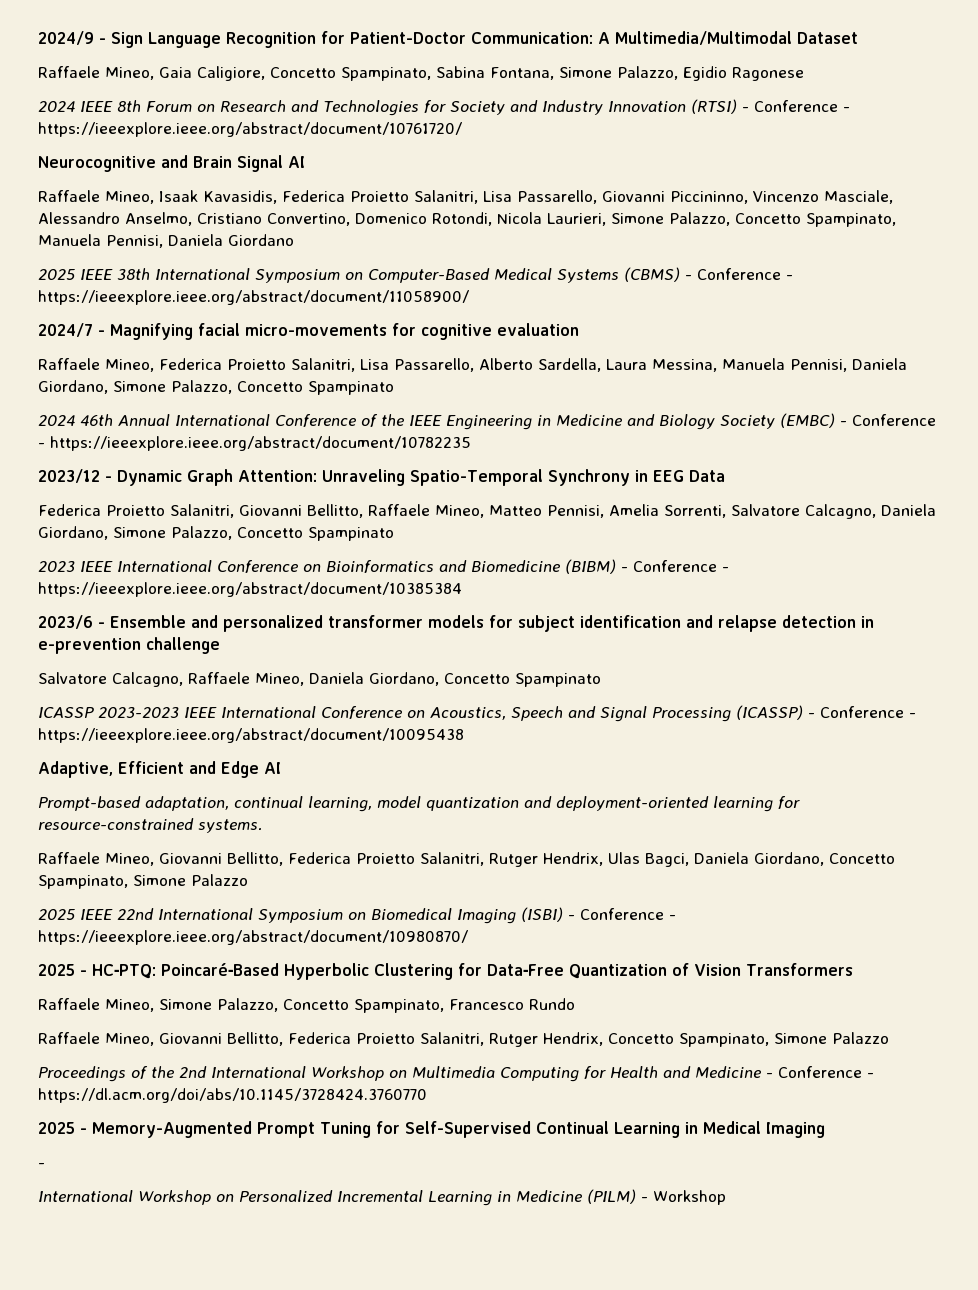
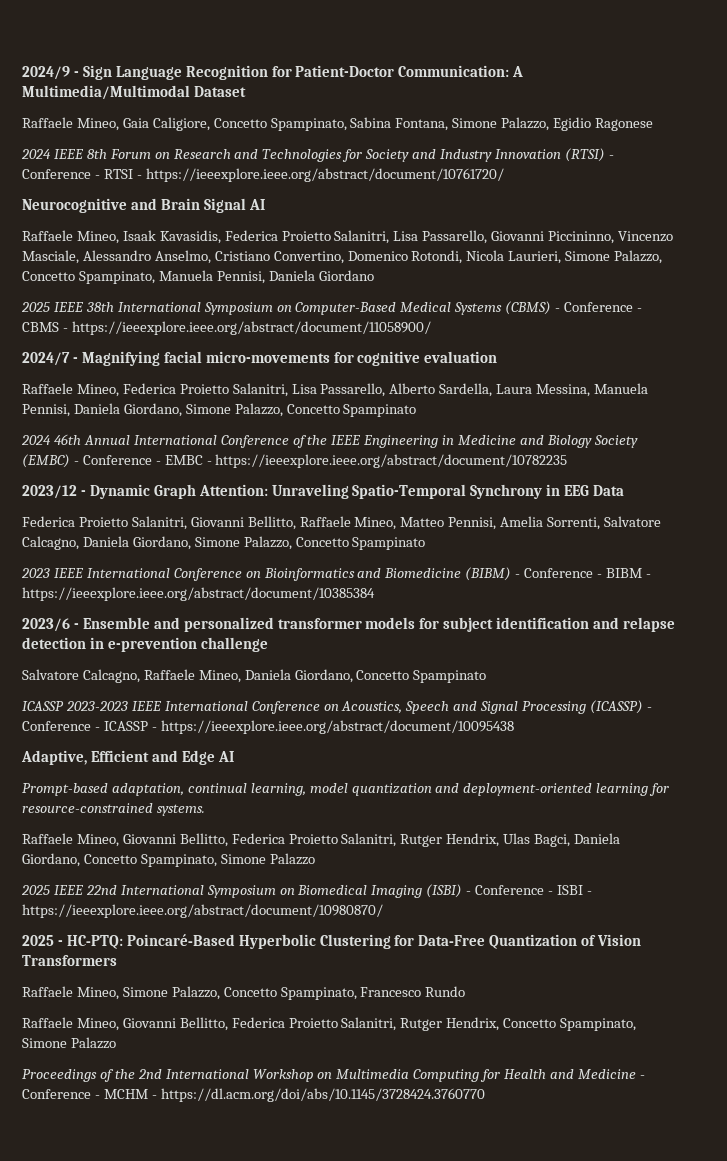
- 2024 IEEE 8th Forum on Research and Technologies for Society and Industry Innovation (RTSI) - Conference - https://ieeexplore.ieee.org/abstract/document/10761720/
+ 2024 IEEE 8th Forum on Research and Technologies for Society and Industry Innovation (RTSI) - Conference - RTSI - https://ieeexplore.ieee.org/abstract/document/10761720/
- 2025 IEEE 38th International Symposium on Computer-Based Medical Systems (CBMS) - Conference - https://ieeexplore.ieee.org/abstract/document/11058900/
+ 2025 IEEE 38th International Symposium on Computer-Based Medical Systems (CBMS) - Conference - CBMS - https://ieeexplore.ieee.org/abstract/document/11058900/
- 2024 46th Annual International Conference of the IEEE Engineering in Medicine and Biology Society (EMBC) - Conference - https://ieeexplore.ieee.org/abstract/document/10782235
+ 2024 46th Annual International Conference of the IEEE Engineering in Medicine and Biology Society (EMBC) - Conference - EMBC - https://ieeexplore.ieee.org/abstract/document/10782235
- 2023 IEEE International Conference on Bioinformatics and Biomedicine (BIBM) - Conference - https://ieeexplore.ieee.org/abstract/document/10385384
+ 2023 IEEE International Conference on Bioinformatics and Biomedicine (BIBM) - Conference - BIBM - https://ieeexplore.ieee.org/abstract/document/10385384
- ICASSP 2023-2023 IEEE International Conference on Acoustics, Speech and Signal Processing (ICASSP) - Conference - https://ieeexplore.ieee.org/abstract/document/10095438
+ ICASSP 2023-2023 IEEE International Conference on Acoustics, Speech and Signal Processing (ICASSP) - Conference - ICASSP - https://ieeexplore.ieee.org/abstract/document/10095438
- 2025 IEEE 22nd International Symposium on Biomedical Imaging (ISBI) - Conference - https://ieeexplore.ieee.org/abstract/document/10980870/
+ 2025 IEEE 22nd International Symposium on Biomedical Imaging (ISBI) - Conference - ISBI - https://ieeexplore.ieee.org/abstract/document/10980870/
- Proceedings of the 2nd International Workshop on Multimedia Computing for Health and Medicine - Conference - https://dl.acm.org/doi/abs/10.1145/3728424.3760770
+ Proceedings of the 2nd International Workshop on Multimedia Computing for Health and Medicine - Conference - MCHM - https://dl.acm.org/doi/abs/10.1145/3728424.3760770
- 2025 - Memory-Augmented Prompt Tuning for Self-Supervised Continual Learning in Medical Imaging
- -
- International Workshop on Personalized Incremental Learning in Medicine (PILM) - Workshop

